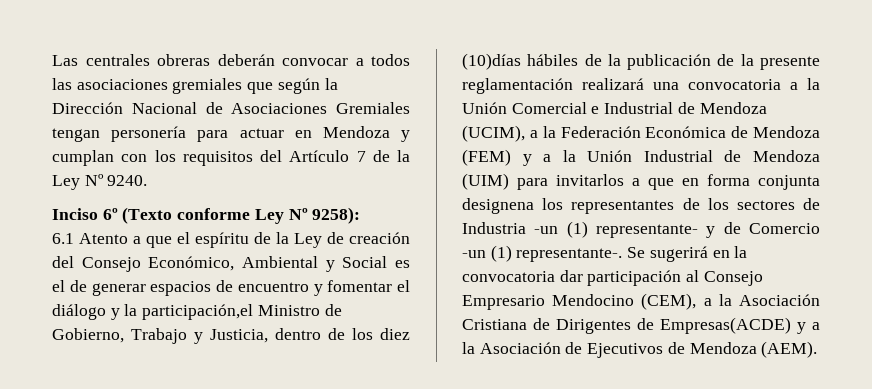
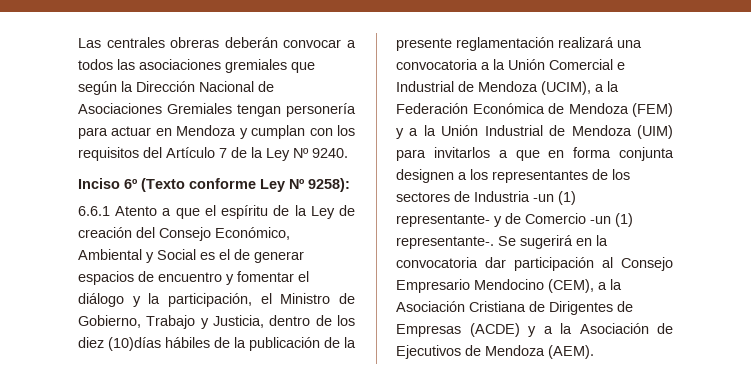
- 6.1 Atento a que el espíritu de la Ley de creación del Consejo Económico, Ambiental y Social es el de generar espacios de encuentro y fomentar el diálogo y la participación,el Ministro de Gobierno, Trabajo y Justicia, dentro de los diez (10)días hábiles de la publicación de la presente reglamentación realizará una convocatoria a la Unión Comercial e Industrial de Mendoza (UCIM), a la Federación Económica de Mendoza (FEM) y a la Unión Industrial de Mendoza (UIM) para invitarlos a que en forma conjunta designena los representantes de los sectores de Industria -un (1) representante- y de Comercio -un (1) representante-.
+ 6.6.1 Atento a que el espíritu de la Ley de creación del Consejo Económico, Ambiental y Social es el de generar espacios de encuentro y fomentar el diálogo y la participación, el Ministro de Gobierno, Trabajo y Justicia, dentro de los diez (10)días hábiles de la publicación de la presente reglamentación realizará una convocatoria a la Unión Comercial e Industrial de Mendoza (UCIM), a la Federación Económica de Mendoza (FEM) y a la Unión Industrial de Mendoza (UIM) para invitarlos a que en forma conjunta designen a los representantes de los sectores de Industria -un (1) representante- y de Comercio -un (1) representante-.
- Se sugerirá en la convocatoria dar participación al Consejo Empresario Mendocino (CEM), a la Asociación Cristiana de Dirigentes de Empresas(ACDE) y a la Asociación de Ejecutivos de Mendoza (AEM).
+ Se sugerirá en la convocatoria dar participación al Consejo Empresario Mendocino (CEM), a la Asociación Cristiana de Dirigentes de Empresas (ACDE) y a la Asociación de Ejecutivos de Mendoza (AEM).

